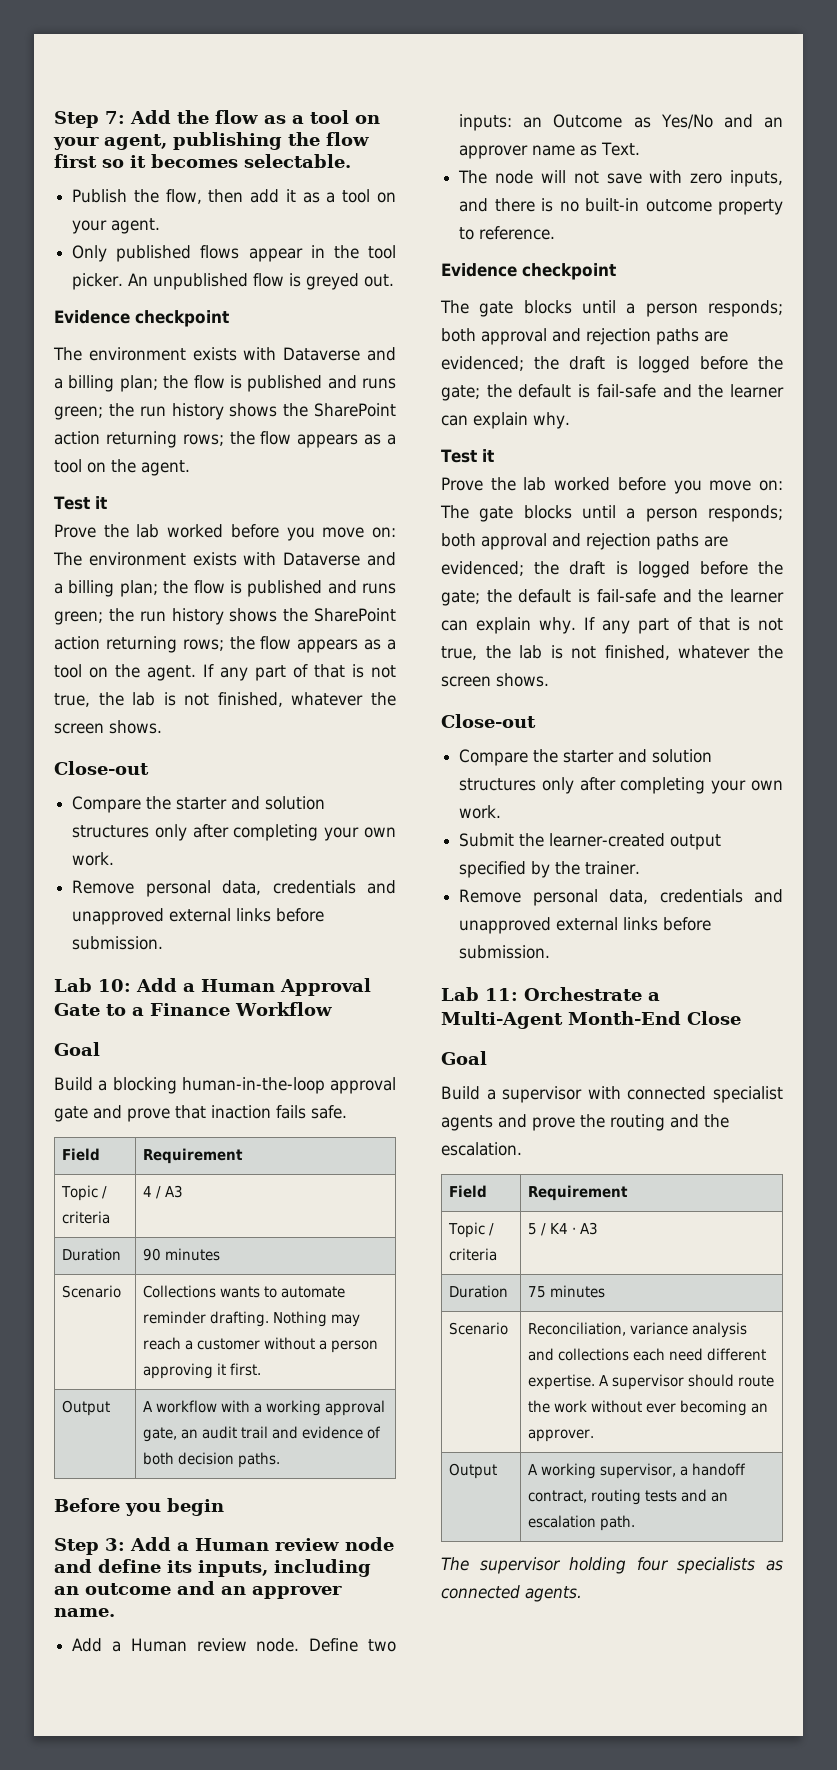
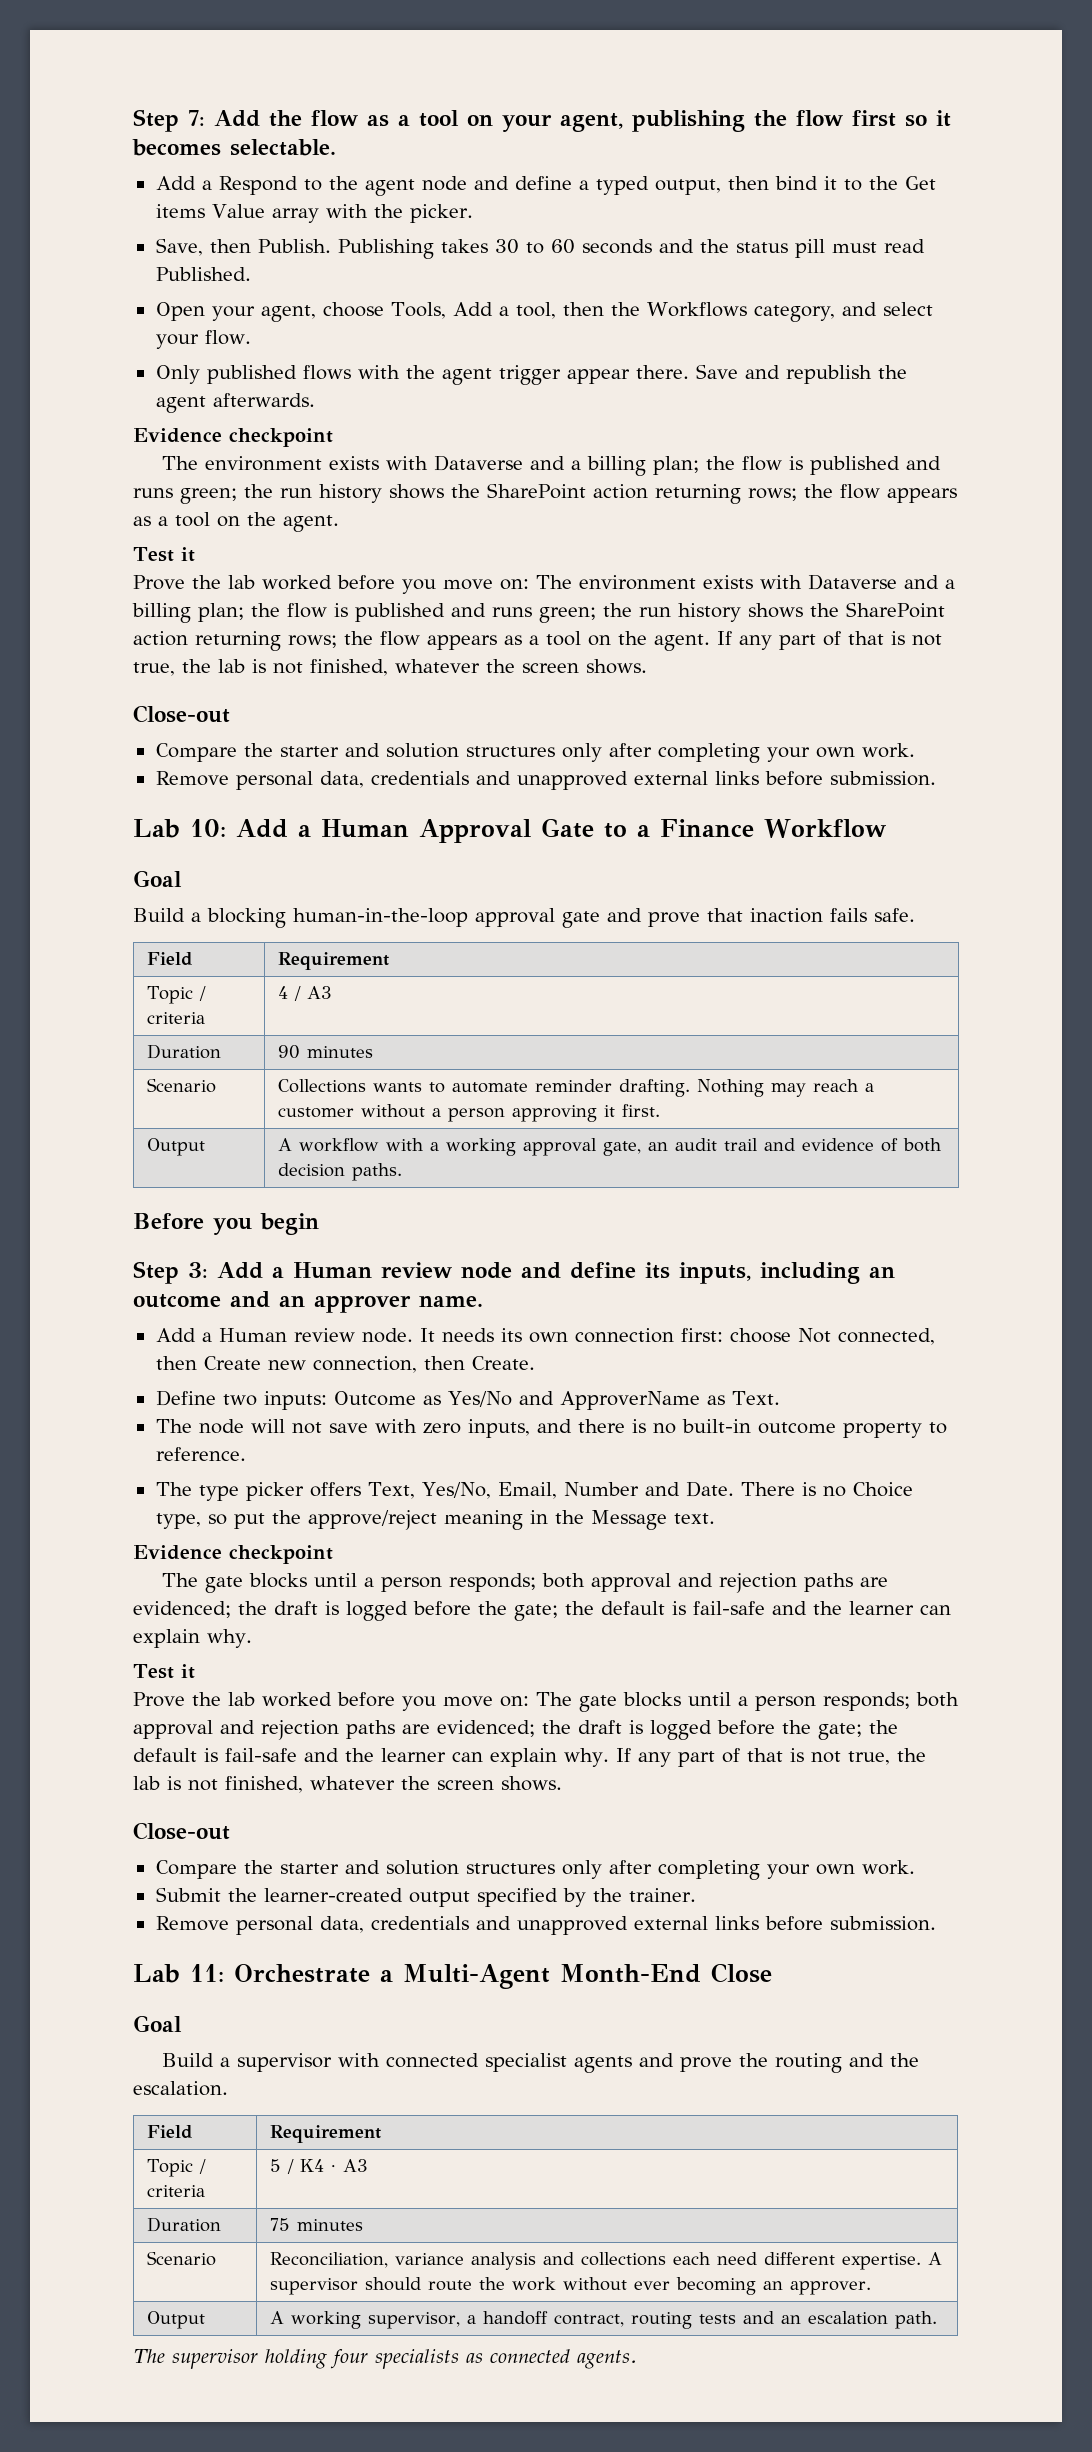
- Publish the flow, then add it as a tool on your agent.
- Only published flows appear in the tool picker. An unpublished flow is greyed out.
+ Add a Respond to the agent node and define a typed output, then bind it to the Get items Value array with the picker.
+ Save, then Publish. Publishing takes 30 to 60 seconds and the status pill must read Published.
+ Open your agent, choose Tools, Add a tool, then the Workflows category, and select your flow.
+ Only published flows with the agent trigger appear there. Save and republish the agent afterwards.
- Add a Human review node. Define two inputs: an Outcome as Yes/No and an approver name as Text.
+ Add a Human review node. It needs its own connection first: choose Not connected, then Create new connection, then Create.
+ Define two inputs: Outcome as Yes/No and ApproverName as Text.
+ The type picker offers Text, Yes/No, Email, Number and Date. There is no Choice type, so put the approve/reject meaning in the Message text.

